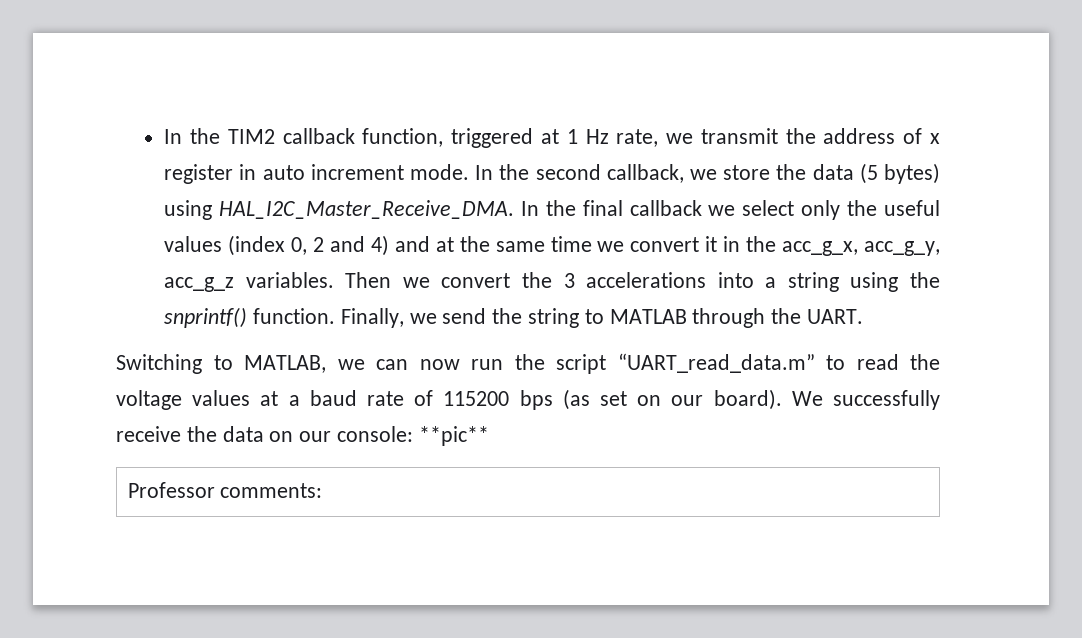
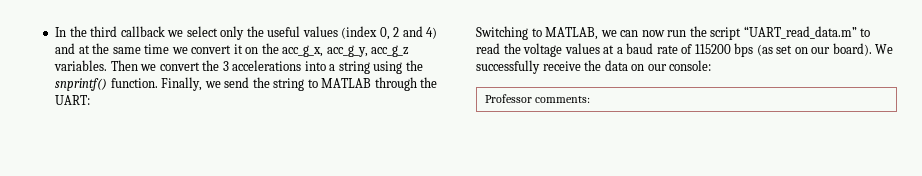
- In the TIM2 callback function, triggered at 1 Hz rate, we transmit the address of x register in auto increment mode. In the second callback, we store the data (5 bytes) using HAL_I2C_Master_Receive_DMA. In the final callback we select only the useful values (index 0, 2 and 4) and at the same time we convert it in the acc_g_x, acc_g_y, acc_g_z variables.
+ In the third callback we select only the useful values (index 0, 2 and 4) and at the same time we convert it on the acc_g_x, acc_g_y, acc_g_z variables.
- Finally, we send the string to MATLAB through the UART.
+ Finally, we send the string to MATLAB through the UART:
- We successfully receive the data on our console: **pic**
+ We successfully receive the data on our console:

